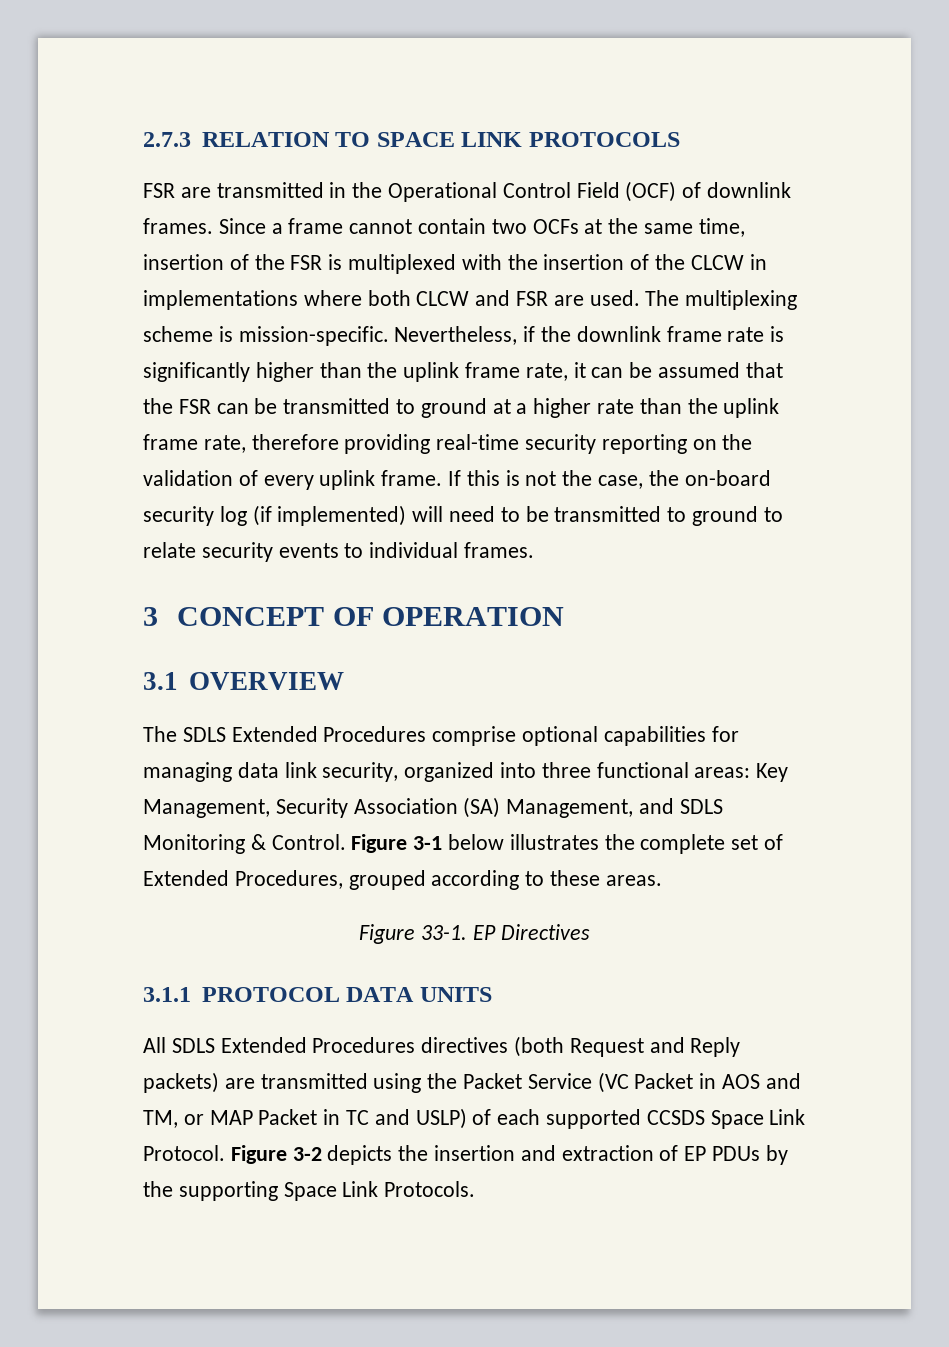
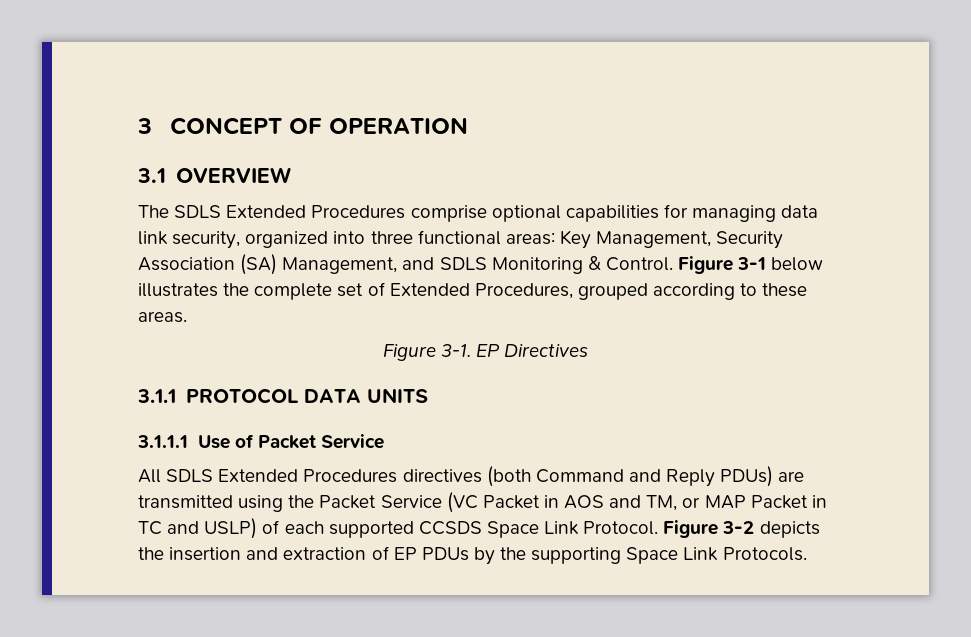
- 2.7.3 RELATION TO SPACE LINK PROTOCOLS
- FSR are transmitted in the Operational Control Field (OCF) of downlink frames. Since a frame cannot contain two OCFs at the same time, insertion of the FSR is multiplexed with the insertion of the CLCW in implementations where both CLCW and FSR are used. The multiplexing scheme is mission-specific. Nevertheless, if the downlink frame rate is significantly higher than the uplink frame rate, it can be assumed that the FSR can be transmitted to ground at a higher rate than the uplink frame rate, therefore providing real-time security reporting on the validation of every uplink frame. If this is not the case, the on-board security log (if implemented) will need to be transmitted to ground to relate security events to individual frames.
- Figure 33-1.
+ Figure 3-1.
+ 3.1.1.1 Use of Packet Service
- All SDLS Extended Procedures directives (both Request and Reply packets) are transmitted using the Packet Service (VC Packet in AOS and TM, or MAP Packet in TC and USLP) of each supported CCSDS Space Link Protocol.
+ All SDLS Extended Procedures directives (both Command and Reply PDUs) are transmitted using the Packet Service (VC Packet in AOS and TM, or MAP Packet in TC and USLP) of each supported CCSDS Space Link Protocol.

